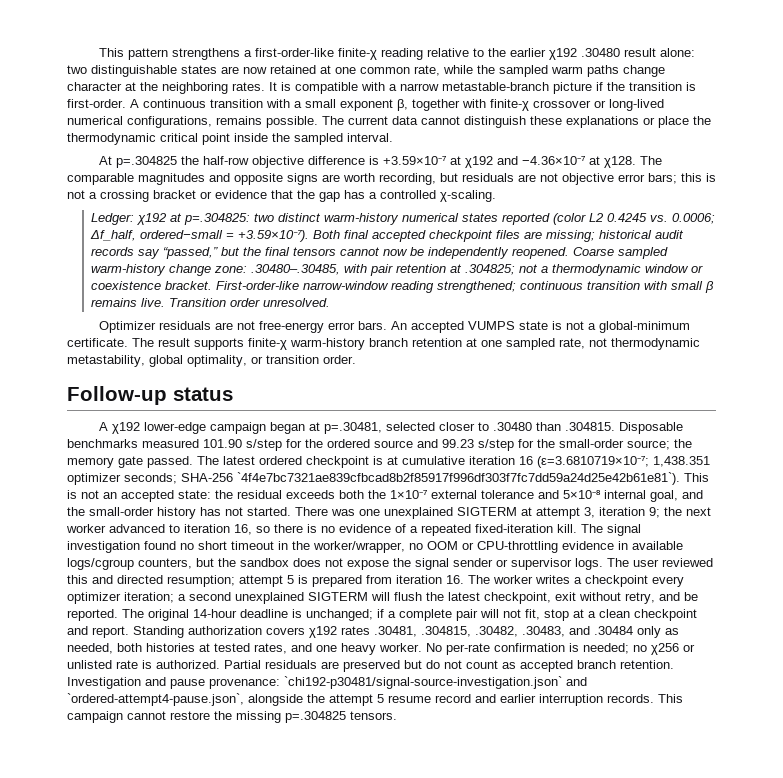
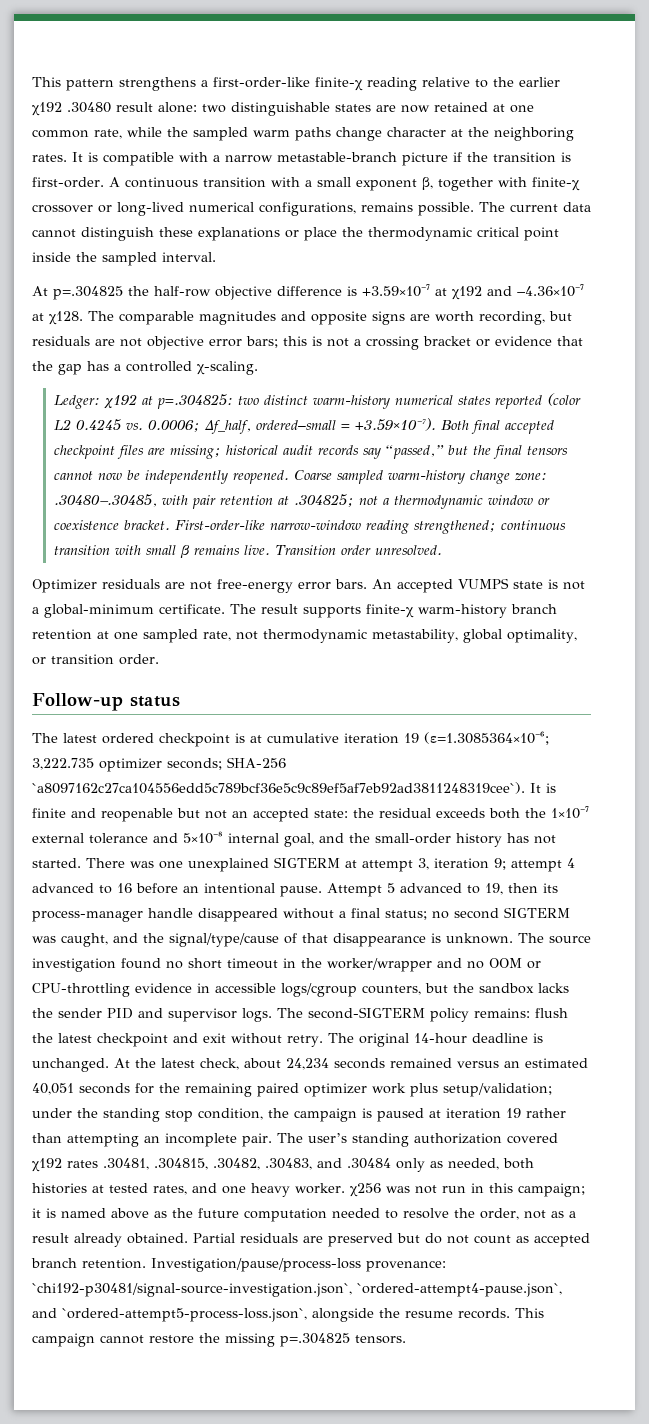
- A χ192 lower-edge campaign began at p=.30481, selected closer to .30480 than .304815. Disposable benchmarks measured 101.90 s/step for the ordered source and 99.23 s/step for the small-order source; the memory gate passed. The latest ordered checkpoint is at cumulative iteration 16 (ε=3.6810719×10⁻⁷; 1,438.351 optimizer seconds; SHA-256 `4f4e7bc7321ae839cfbcad8b2f85917f996df303f7fc7dd59a24d25e42b61e81`). This is not an accepted state: the residual exceeds both the 1×10⁻⁷ external tolerance and 5×10⁻⁸ internal goal, and the small-order history has not started.
+ The latest ordered checkpoint is at cumulative iteration 19 (ε=1.3085364×10⁻⁶; 3,222.735 optimizer seconds; SHA-256 `a8097162c27ca104556edd5c789bcf36e5c9c89ef5af7eb92ad3811248319cee`). It is finite and reopenable but not an accepted state: the residual exceeds both the 1×10⁻⁷ external tolerance and 5×10⁻⁸ internal goal, and the small-order history has not started.
- There was one unexplained SIGTERM at attempt 3, iteration 9; the next worker advanced to iteration 16, so there is no evidence of a repeated fixed-iteration kill. The signal investigation found no short timeout in the worker/wrapper, no OOM or CPU-throttling evidence in available logs/cgroup counters, but the sandbox does not expose the signal sender or supervisor logs. The user reviewed this and directed resumption; attempt 5 is prepared from iteration 16. The worker writes a checkpoint every optimizer iteration; a second unexplained SIGTERM will flush the latest checkpoint, exit without retry, and be reported.
+ There was one unexplained SIGTERM at attempt 3, iteration 9; attempt 4 advanced to 16 before an intentional pause. Attempt 5 advanced to 19, then its process-manager handle disappeared without a final status; no second SIGTERM was caught, and the signal/type/cause of that disappearance is unknown. The source investigation found no short timeout in the worker/wrapper and no OOM or CPU-throttling evidence in accessible logs/cgroup counters, but the sandbox lacks the sender PID and supervisor logs. The second-SIGTERM policy remains: flush the latest checkpoint and exit without retry.
- The original 14-hour deadline is unchanged; if a complete pair will not fit, stop at a clean checkpoint and report. Standing authorization covers χ192 rates .30481, .304815, .30482, .30483, and .30484 only as needed, both histories at tested rates, and one heavy worker. No per-rate confirmation is needed; no χ256 or unlisted rate is authorized.
+ The original 14-hour deadline is unchanged. At the latest check, about 24,234 seconds remained versus an estimated 40,051 seconds for the remaining paired optimizer work plus setup/validation; under the standing stop condition, the campaign is paused at iteration 19 rather than attempting an incomplete pair. The user’s standing authorization covered χ192 rates .30481, .304815, .30482, .30483, and .30484 only as needed, both histories at tested rates, and one heavy worker. χ256 was not run in this campaign; it is named above as the future computation needed to resolve the order, not as a result already obtained.
- Investigation and pause provenance: `chi192-p30481/signal-source-investigation.json` and `ordered-attempt4-pause.json`, alongside the attempt 5 resume record and earlier interruption records.
+ Investigation/pause/process-loss provenance: `chi192-p30481/signal-source-investigation.json`, `ordered-attempt4-pause.json`, and `ordered-attempt5-process-loss.json`, alongside the resume records.

